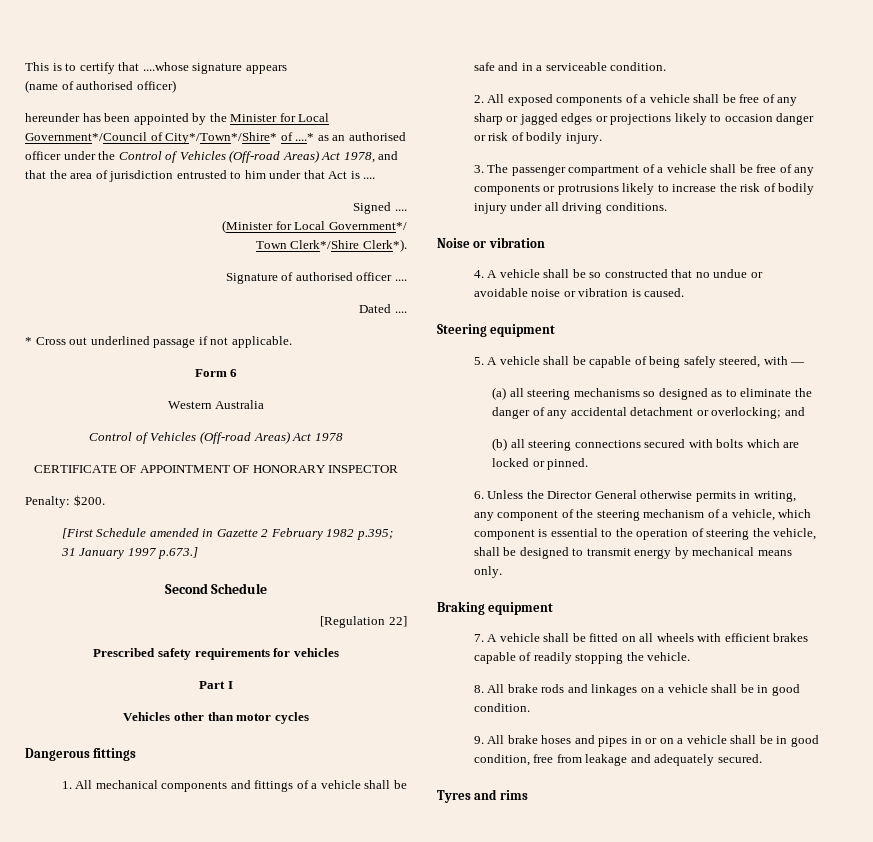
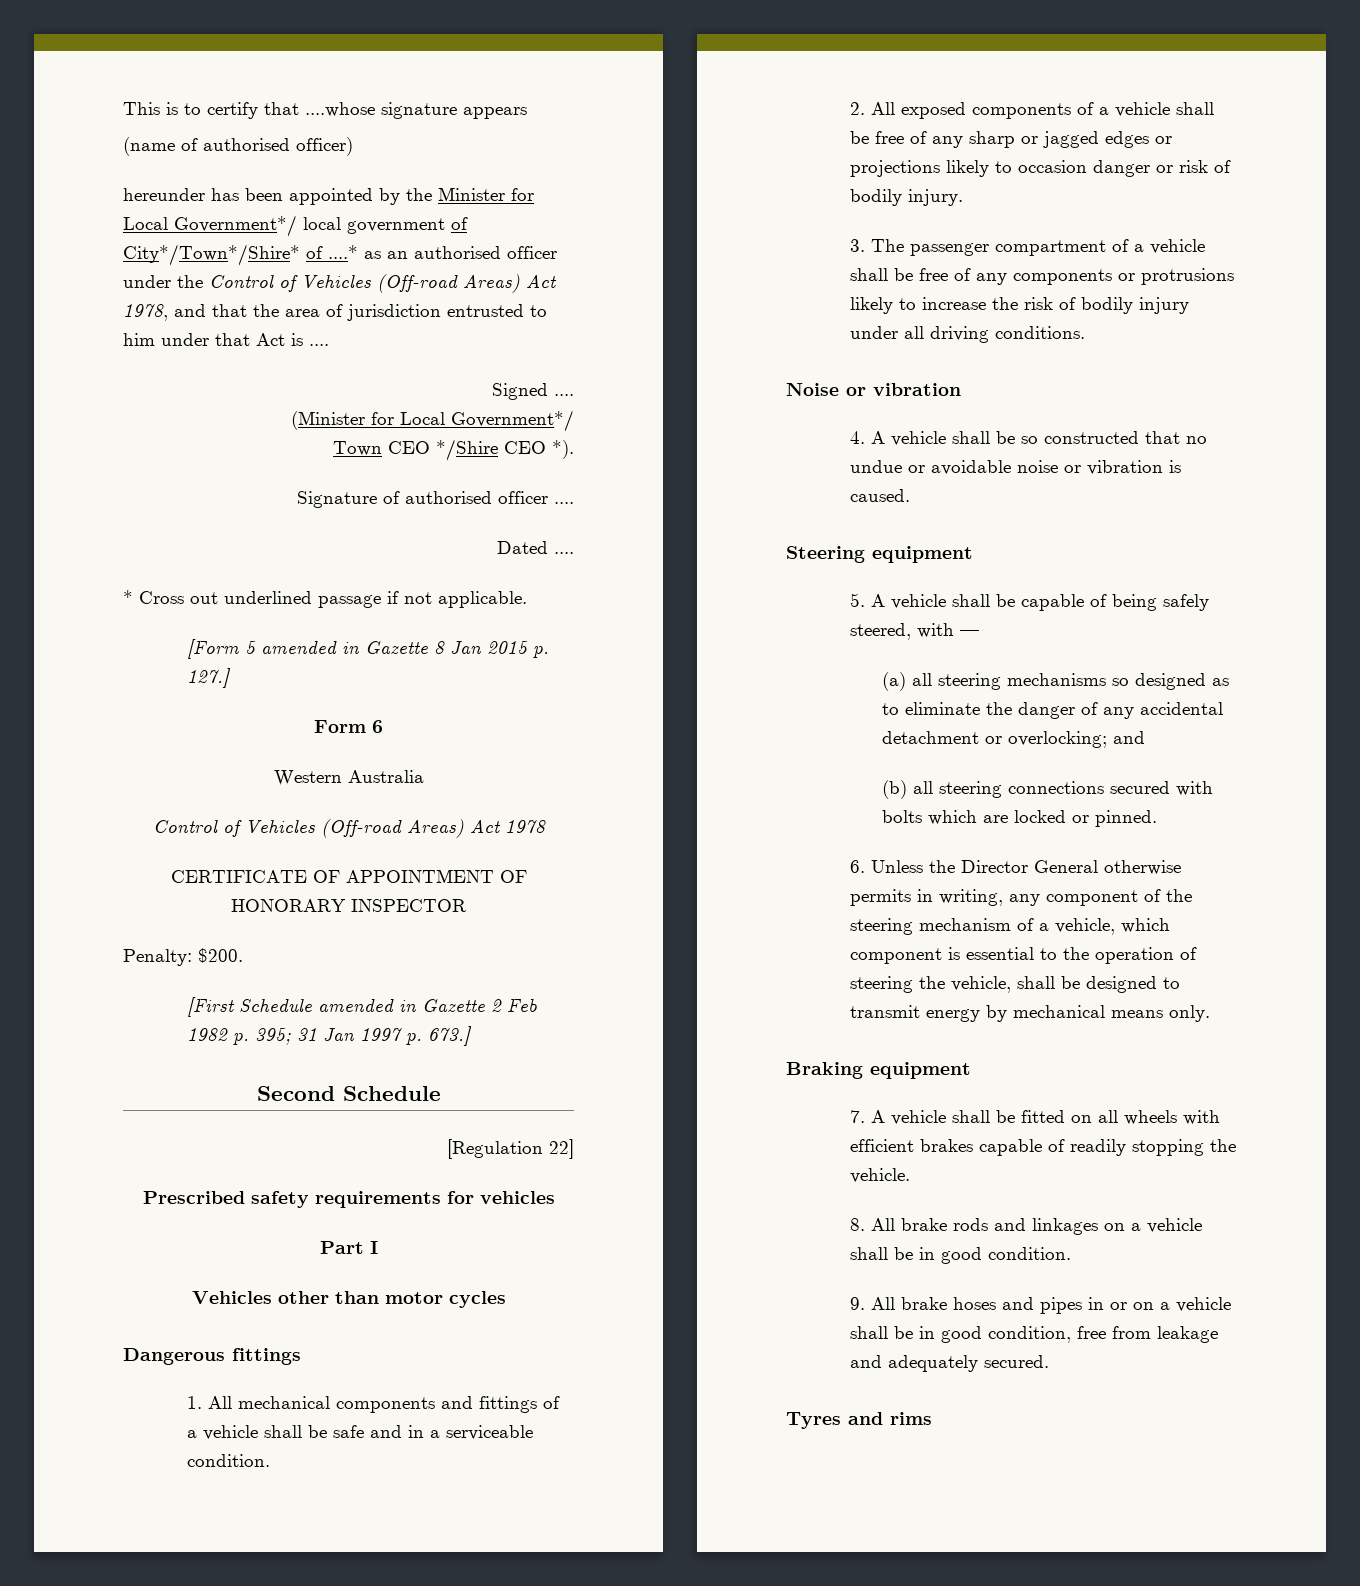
- hereunder has been appointed by the Minister for Local Government*/Council of City*/Town*/Shire* of ....* as an authorised officer under the Control of Vehicles (Off-road Areas) Act 1978, and that the area of jurisdiction entrusted to him under that Act is ....
+ hereunder has been appointed by the Minister for Local Government*/ local government of City*/Town*/Shire* of ....* as an authorised officer under the Control of Vehicles (Off-road Areas) Act 1978, and that the area of jurisdiction entrusted to him under that Act is ....
- Town Clerk*/Shire Clerk*).
+ Town CEO */Shire CEO *).
+ [Form 5 amended in Gazette 8 Jan 2015 p. 127.]
- [First Schedule amended in Gazette 2 February 1982 p.395; 31 January 1997 p.673.]
+ [First Schedule amended in Gazette 2 Feb 1982 p. 395; 31 Jan 1997 p. 673.]

